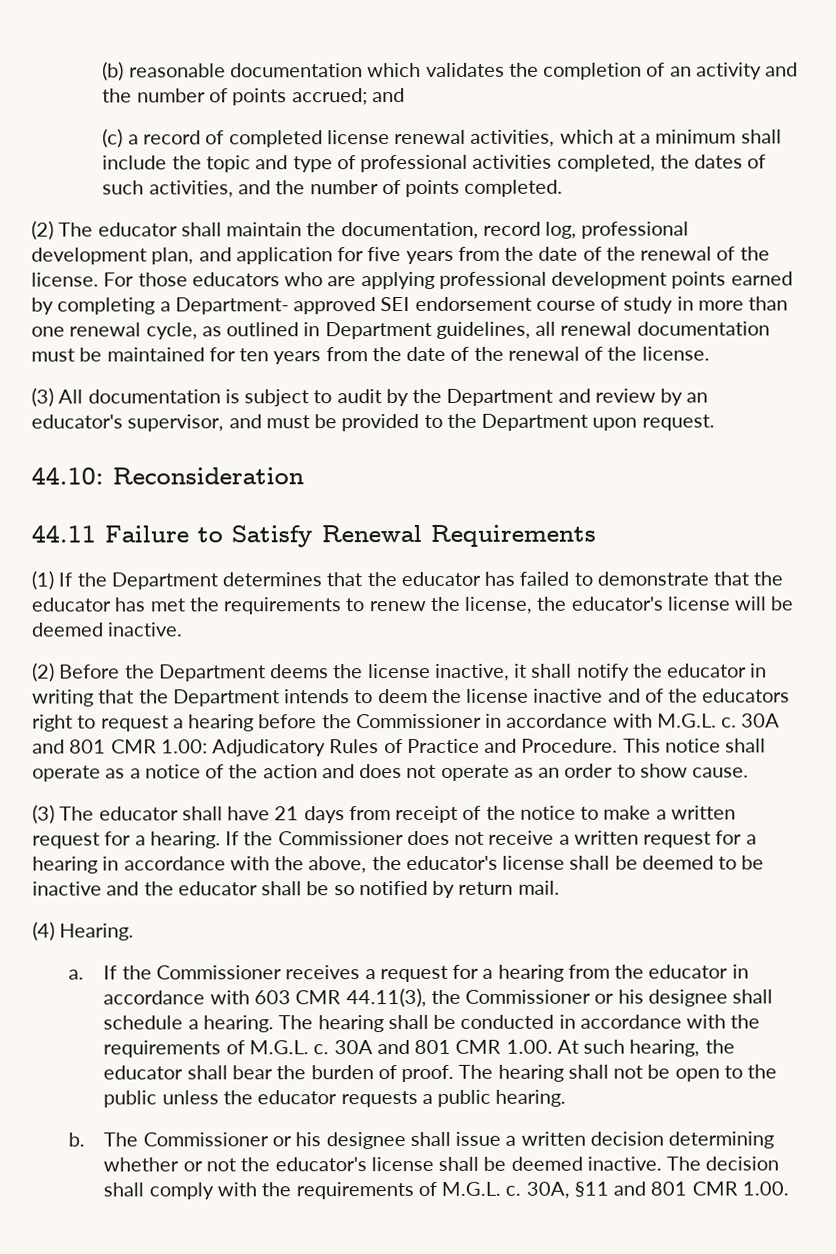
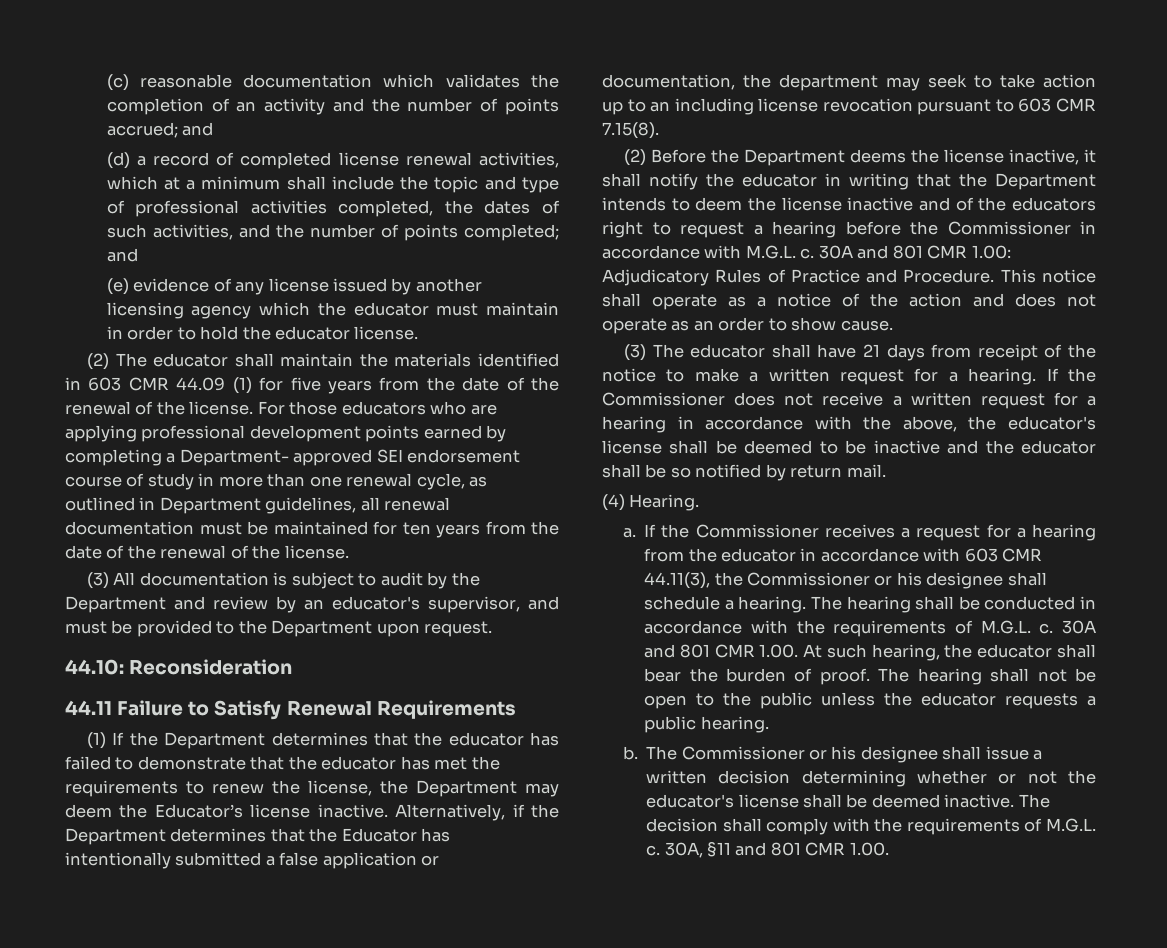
- (b) reasonable documentation which validates the completion of an activity and the number of points accrued; and
+ (c) reasonable documentation which validates the completion of an activity and the number of points accrued; and
- (c) a record of completed license renewal activities, which at a minimum shall include the topic and type of professional activities completed, the dates of such activities, and the number of points completed.
+ (d) a record of completed license renewal activities, which at a minimum shall include the topic and type of professional activities completed, the dates of such activities, and the number of points completed; and
+ (e) evidence of any license issued by another licensing agency which the educator must maintain in order to hold the educator license.
- (2) The educator shall maintain the documentation, record log, professional development plan, and application for five years from the date of the renewal of the license.
+ (2) The educator shall maintain the materials identified in 603 CMR 44.09 (1) for five years from the date of the renewal of the license.
- (1) If the Department determines that the educator has failed to demonstrate that the educator has met the requirements to renew the license, the educator's license will be deemed inactive.
+ (1) If the Department determines that the educator has failed to demonstrate that the educator has met the requirements to renew the license, the Department may deem the Educator’s license inactive. Alternatively, if the Department determines that the Educator has intentionally submitted a false application or documentation, the department may seek to take action up to an including license revocation pursuant to 603 CMR 7.15(8).

